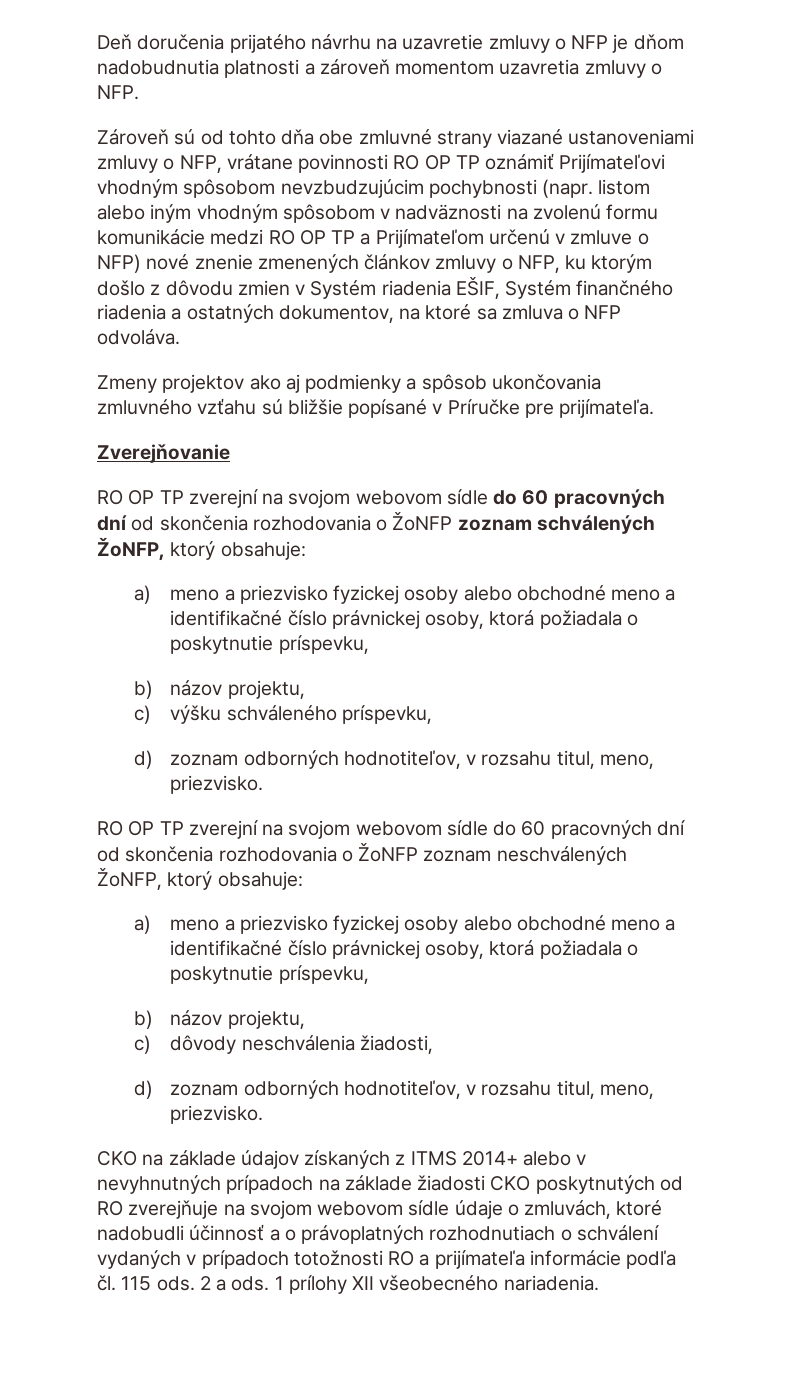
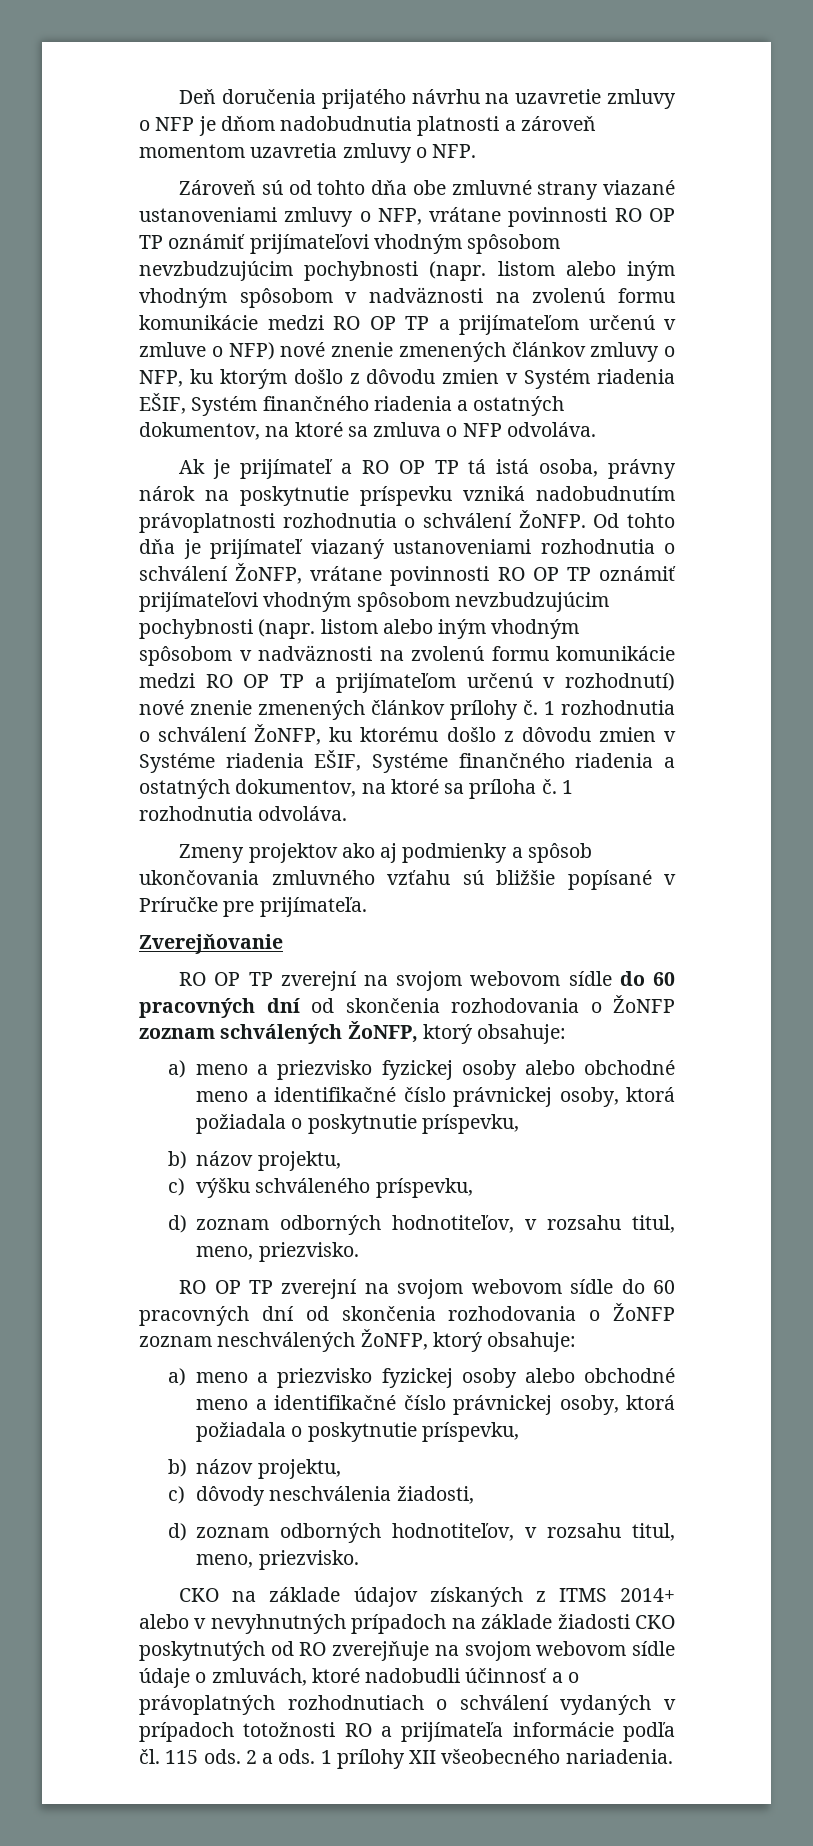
- Zároveň sú od tohto dňa obe zmluvné strany viazané ustanoveniami zmluvy o NFP, vrátane povinnosti RO OP TP oznámiť Prijímateľovi vhodným spôsobom nevzbudzujúcim pochybnosti (napr. listom alebo iným vhodným spôsobom v nadväznosti na zvolenú formu komunikácie medzi RO OP TP a Prijímateľom určenú v zmluve o NFP) nové znenie zmenených článkov zmluvy o NFP, ku ktorým došlo z dôvodu zmien v Systém riadenia EŠIF, Systém finančného riadenia a ostatných dokumentov, na ktoré sa zmluva o NFP odvoláva.
+ Zároveň sú od tohto dňa obe zmluvné strany viazané ustanoveniami zmluvy o NFP, vrátane povinnosti RO OP TP oznámiť prijímateľovi vhodným spôsobom nevzbudzujúcim pochybnosti (napr. listom alebo iným vhodným spôsobom v nadväznosti na zvolenú formu komunikácie medzi RO OP TP a prijímateľom určenú v zmluve o NFP) nové znenie zmenených článkov zmluvy o NFP, ku ktorým došlo z dôvodu zmien v Systém riadenia EŠIF, Systém finančného riadenia a ostatných dokumentov, na ktoré sa zmluva o NFP odvoláva.
+ Ak je prijímateľ a RO OP TP tá istá osoba, právny nárok na poskytnutie príspevku vzniká nadobudnutím právoplatnosti rozhodnutia o schválení ŽoNFP. Od tohto dňa je prijímateľ viazaný ustanoveniami rozhodnutia o schválení ŽoNFP, vrátane povinnosti RO OP TP oznámiť prijímateľovi vhodným spôsobom nevzbudzujúcim pochybnosti (napr. listom alebo iným vhodným spôsobom v nadväznosti na zvolenú formu komunikácie medzi RO OP TP a prijímateľom určenú v rozhodnutí) nové znenie zmenených článkov prílohy č. 1 rozhodnutia o schválení ŽoNFP, ku ktorému došlo z dôvodu zmien v Systéme riadenia EŠIF, Systéme finančného riadenia a ostatných dokumentov, na ktoré sa príloha č. 1 rozhodnutia odvoláva.

